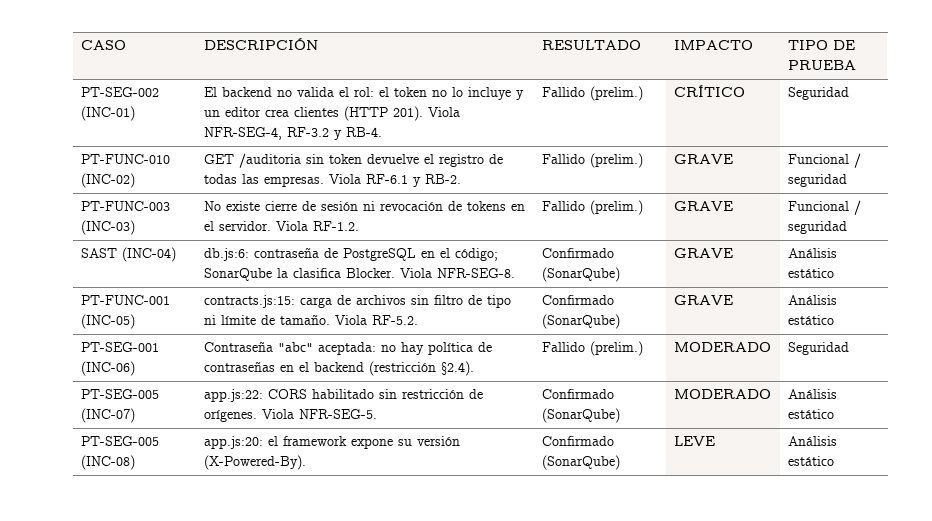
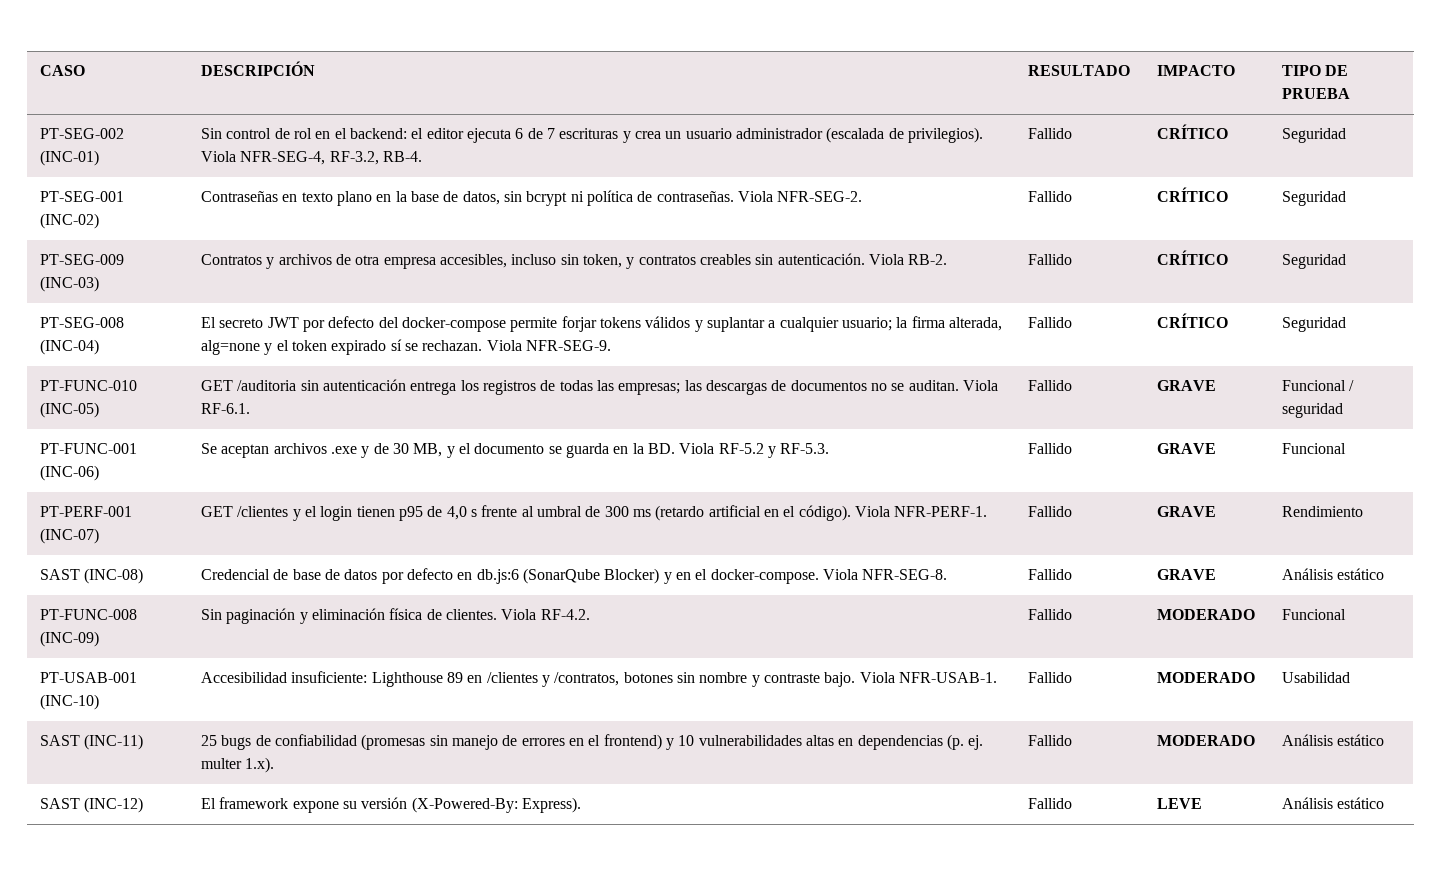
- PT-SEG-002 (INC-01) | El backend no valida el rol: el token no lo incluye y un editor crea clientes (HTTP 201). Viola NFR-SEG-4, RF-3.2 y RB-4. | Fallido (prelim.) | CRÍTICO | Seguridad
+ PT-SEG-002 (INC-01) | Sin control de rol en el backend: el editor ejecuta 6 de 7 escrituras y crea un usuario administrador (escalada de privilegios). Viola NFR-SEG-4, RF-3.2, RB-4. | Fallido | CRÍTICO | Seguridad
+ PT-SEG-001 (INC-02) | Contraseñas en texto plano en la base de datos, sin bcrypt ni política de contraseñas. Viola NFR-SEG-2. | Fallido | CRÍTICO | Seguridad
+ PT-SEG-009 (INC-03) | Contratos y archivos de otra empresa accesibles, incluso sin token, y contratos creables sin autenticación. Viola RB-2. | Fallido | CRÍTICO | Seguridad
+ PT-SEG-008 (INC-04) | El secreto JWT por defecto del docker-compose permite forjar tokens válidos y suplantar a cualquier usuario; la firma alterada, alg=none y el token expirado sí se rechazan. Viola NFR-SEG-9. | Fallido | CRÍTICO | Seguridad
- PT-FUNC-010 (INC-02) | GET /auditoria sin token devuelve el registro de todas las empresas. Viola RF-6.1 y RB-2. | Fallido (prelim.) | GRAVE | Funcional / seguridad
- PT-FUNC-003 (INC-03) | No existe cierre de sesión ni revocación de tokens en el servidor. Viola RF-1.2. | Fallido (prelim.) | GRAVE | Funcional / seguridad
- SAST (INC-04) | db.js:6: contraseña de PostgreSQL en el código; SonarQube la clasifica Blocker. Viola NFR-SEG-8. | Confirmado (SonarQube) | GRAVE | Análisis estático
- PT-FUNC-001 (INC-05) | contracts.js:15: carga de archivos sin filtro de tipo ni límite de tamaño. Viola RF-5.2. | Confirmado (SonarQube) | GRAVE | Análisis estático
- PT-SEG-001 (INC-06) | Contraseña "abc" aceptada: no hay política de contraseñas en el backend (restricción §2.4). | Fallido (prelim.) | MODERADO | Seguridad
- PT-SEG-005 (INC-07) | app.js:22: CORS habilitado sin restricción de orígenes. Viola NFR-SEG-5. | Confirmado (SonarQube) | MODERADO | Análisis estático
+ PT-FUNC-010 (INC-05) | GET /auditoria sin autenticación entrega los registros de todas las empresas; las descargas de documentos no se auditan. Viola RF-6.1. | Fallido | GRAVE | Funcional / seguridad
+ PT-FUNC-001 (INC-06) | Se aceptan archivos .exe y de 30 MB, y el documento se guarda en la BD. Viola RF-5.2 y RF-5.3. | Fallido | GRAVE | Funcional
+ PT-PERF-001 (INC-07) | GET /clientes y el login tienen p95 de 4,0 s frente al umbral de 300 ms (retardo artificial en el código). Viola NFR-PERF-1. | Fallido | GRAVE | Rendimiento
+ SAST (INC-08) | Credencial de base de datos por defecto en db.js:6 (SonarQube Blocker) y en el docker-compose. Viola NFR-SEG-8. | Fallido | GRAVE | Análisis estático
+ PT-FUNC-008 (INC-09) | Sin paginación y eliminación física de clientes. Viola RF-4.2. | Fallido | MODERADO | Funcional
+ PT-USAB-001 (INC-10) | Accesibilidad insuficiente: Lighthouse 89 en /clientes y /contratos, botones sin nombre y contraste bajo. Viola NFR-USAB-1. | Fallido | MODERADO | Usabilidad
+ SAST (INC-11) | 25 bugs de confiabilidad (promesas sin manejo de errores en el frontend) y 10 vulnerabilidades altas en dependencias (p. ej. multer 1.x). | Fallido | MODERADO | Análisis estático
- PT-SEG-005 (INC-08) | app.js:20: el framework expone su versión (X-Powered-By). | Confirmado (SonarQube) | LEVE | Análisis estático
+ SAST (INC-12) | El framework expone su versión (X-Powered-By: Express). | Fallido | LEVE | Análisis estático

